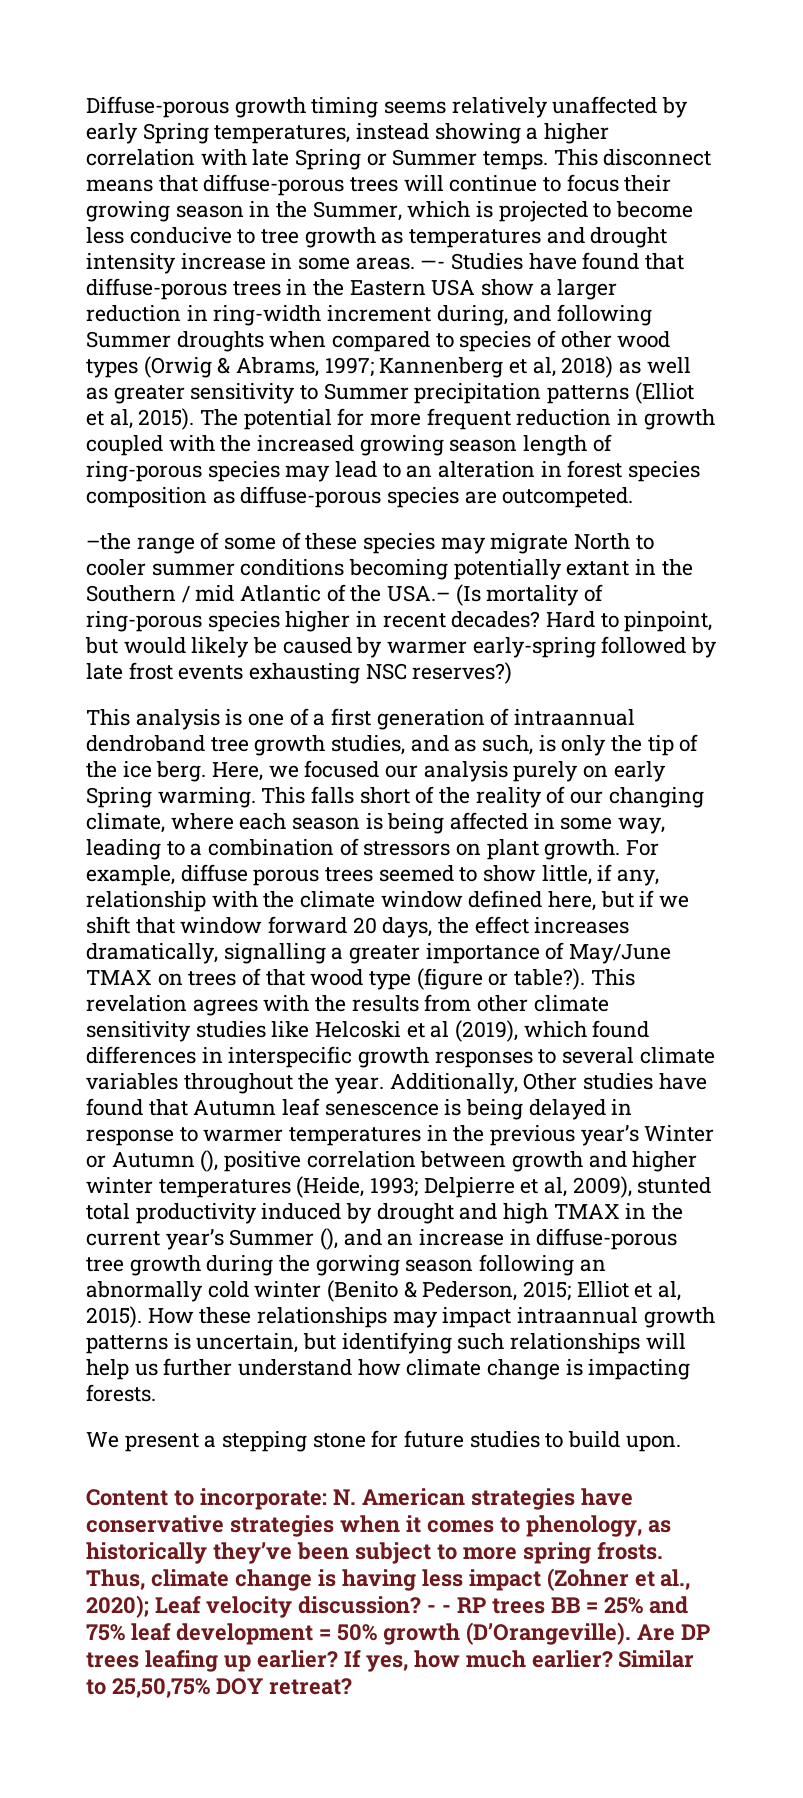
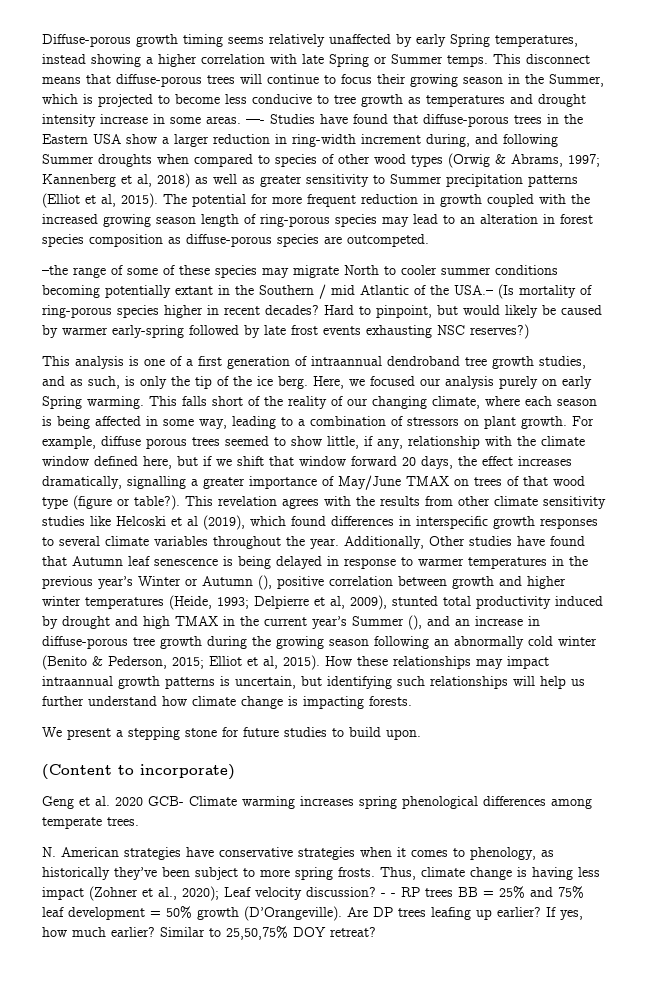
- Delpierre et al, 2009), stunted total productivity induced by drought and high TMAX in the current year’s Summer (), and an increase in diffuse-porous tree growth during the gorwing season following an abnormally cold winter (Benito & Pederson, 2015;
+ Delpierre et al, 2009), stunted total productivity induced by drought and high TMAX in the current year’s Summer (), and an increase in diffuse-porous tree growth during the growing season following an abnormally cold winter (Benito & Pederson, 2015;
- Content to incorporate: N. American strategies have conservative strategies when it comes to phenology, as historically they’ve been subject to more spring frosts.
+ (Content to incorporate)
+ Geng et al. 2020 GCB- Climate warming increases spring phenological differences among temperate trees.
+ N. American strategies have conservative strategies when it comes to phenology, as historically they’ve been subject to more spring frosts.

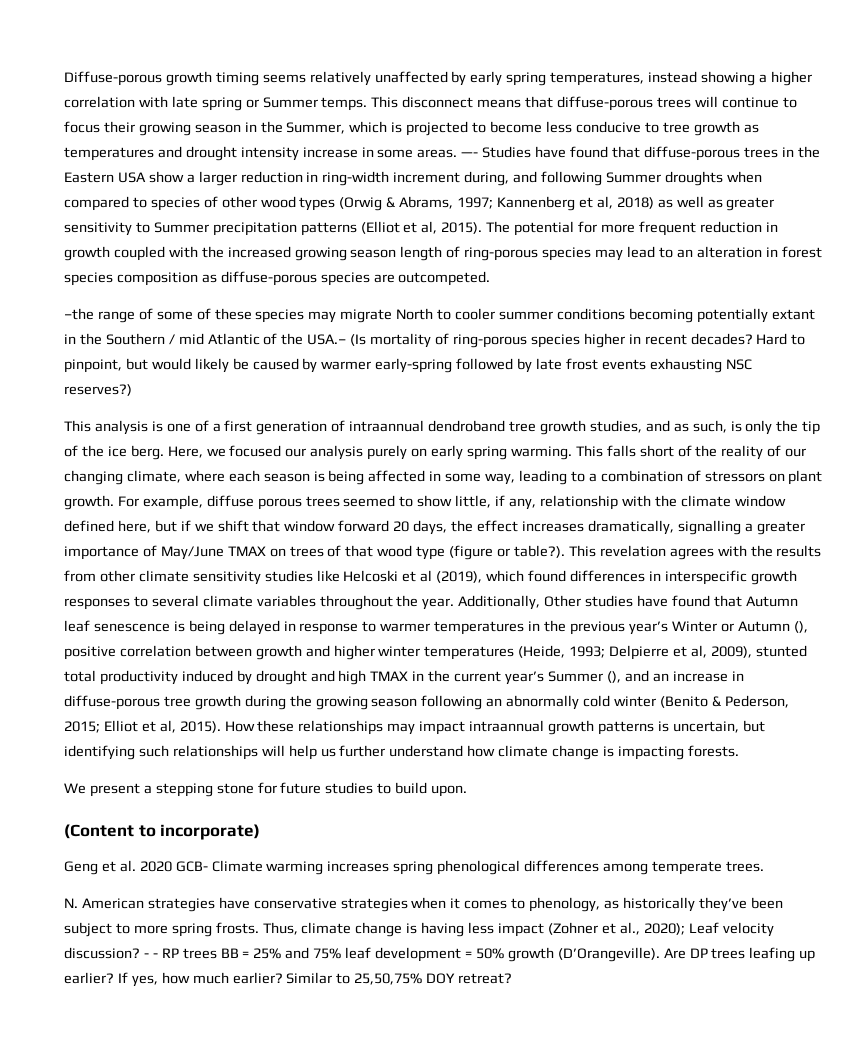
- Diffuse-porous growth timing seems relatively unaffected by early Spring temperatures, instead showing a higher correlation with late Spring or Summer temps.
+ Diffuse-porous growth timing seems relatively unaffected by early spring temperatures, instead showing a higher correlation with late spring or Summer temps.
- Here, we focused our analysis purely on early Spring warming.
+ Here, we focused our analysis purely on early spring warming.

